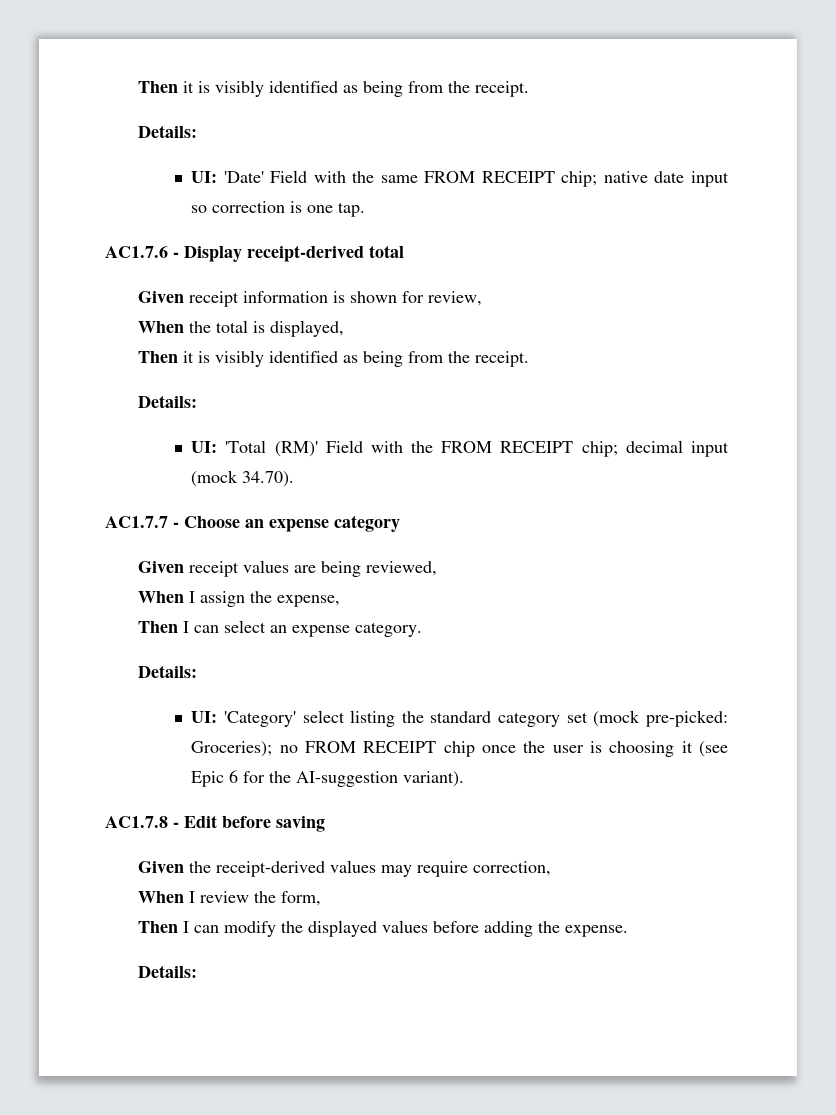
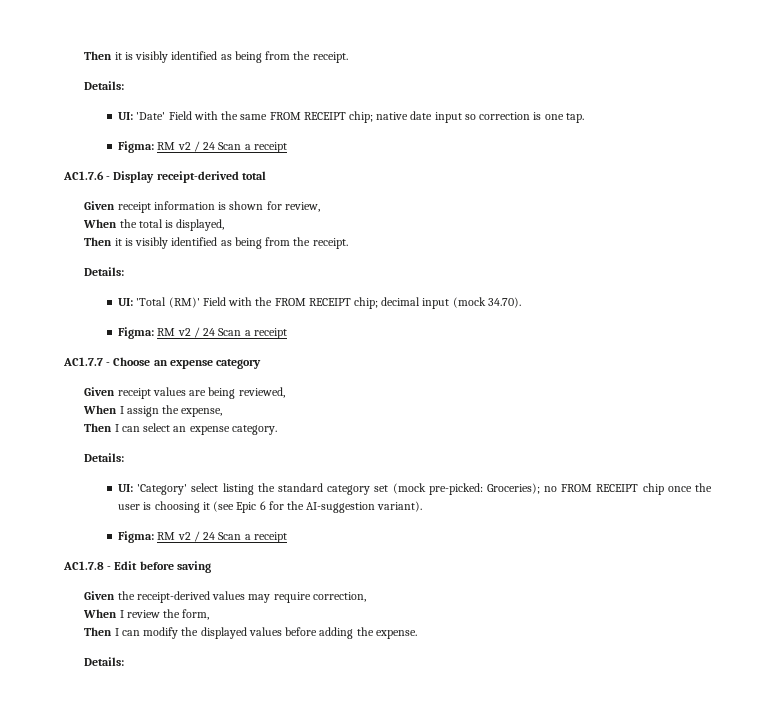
  UI: 'Date' Field with the same FROM RECEIPT chip; native date input so correction is one tap.
+ Figma: RM v2 / 24 Scan a receipt
  UI: 'Total (RM)' Field with the FROM RECEIPT chip; decimal input (mock 34.70).
+ Figma: RM v2 / 24 Scan a receipt
  UI: 'Category' select listing the standard category set (mock pre-picked: Groceries); no FROM RECEIPT chip once the user is choosing it (see Epic 6 for the AI-suggestion variant).
+ Figma: RM v2 / 24 Scan a receipt

